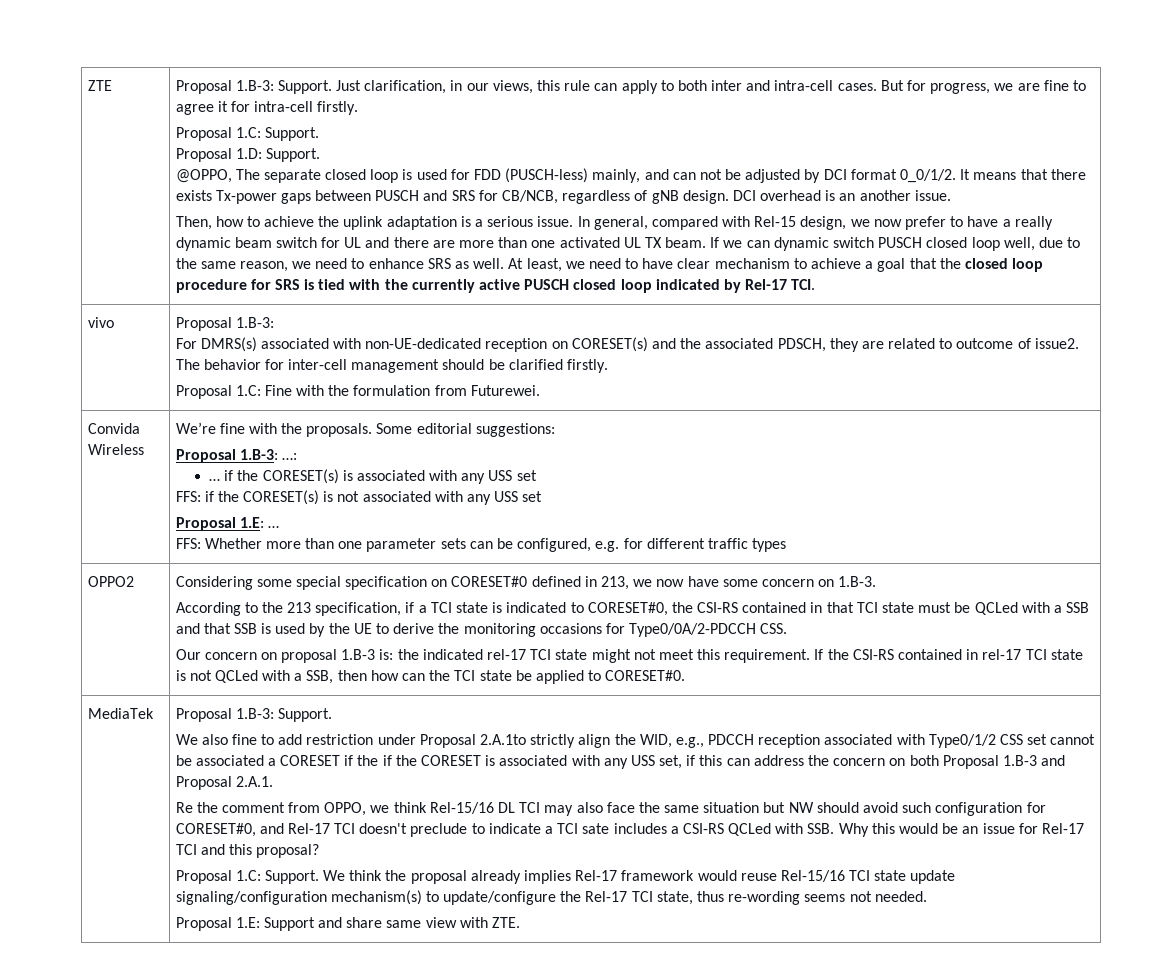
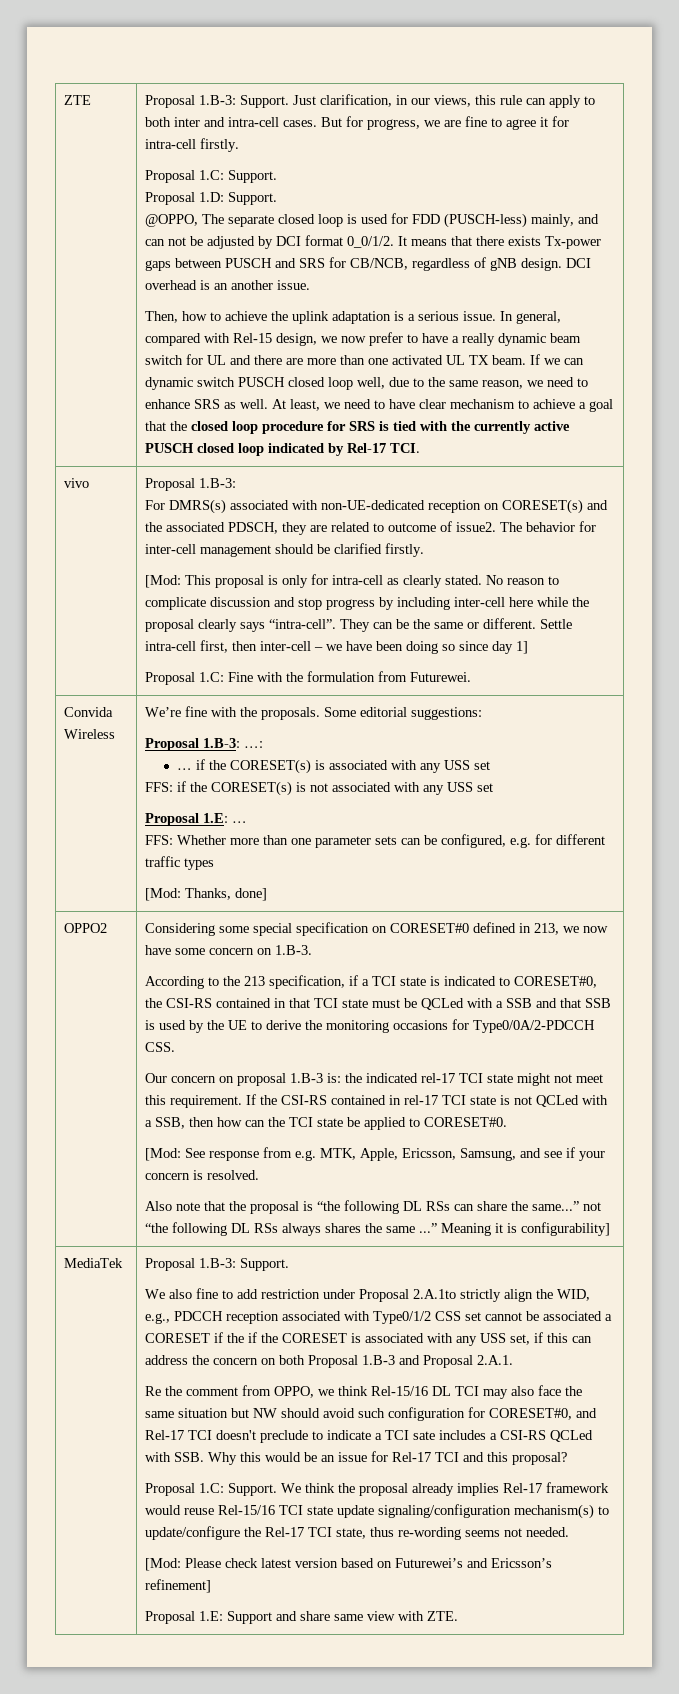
+ [Mod: This proposal is only for intra-cell as clearly stated. No reason to complicate discussion and stop progress by including inter-cell here while the proposal clearly says “intra-cell”. They can be the same or different. Settle intra-cell first, then inter-cell – we have been doing so since day 1]
+ [Mod: Thanks, done]
+ [Mod: See response from e.g. MTK, Apple, Ericsson, Samsung, and see if your concern is resolved.
+ Also note that the proposal is “the following DL RSs can share the same...” not “the following DL RSs always shares the same ...” Meaning it is configurability]
+ [Mod: Please check latest version based on Futurewei’s and Ericsson’s refinement]

